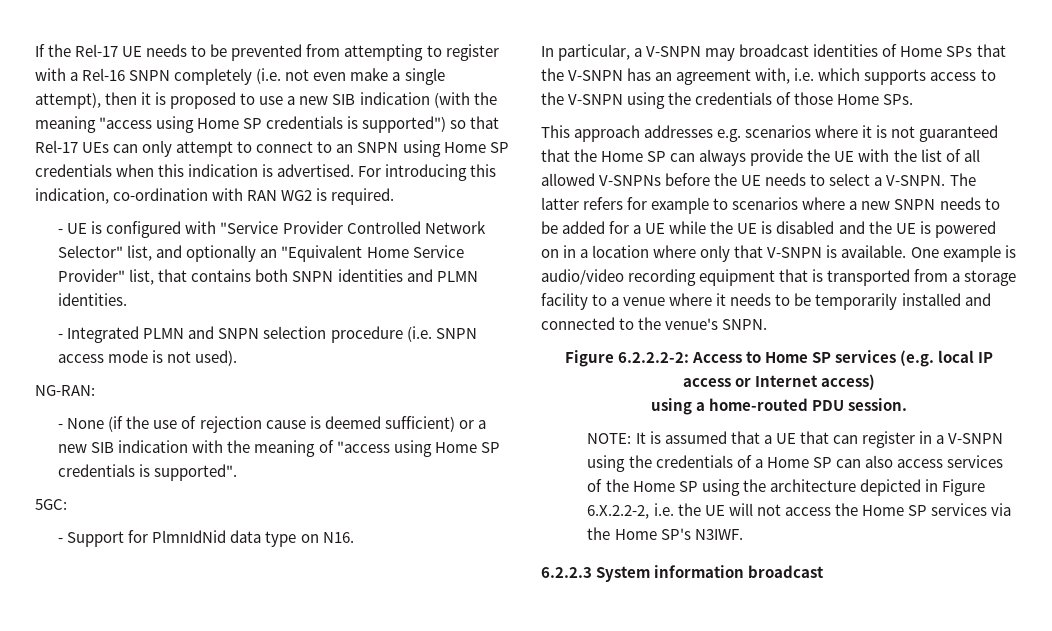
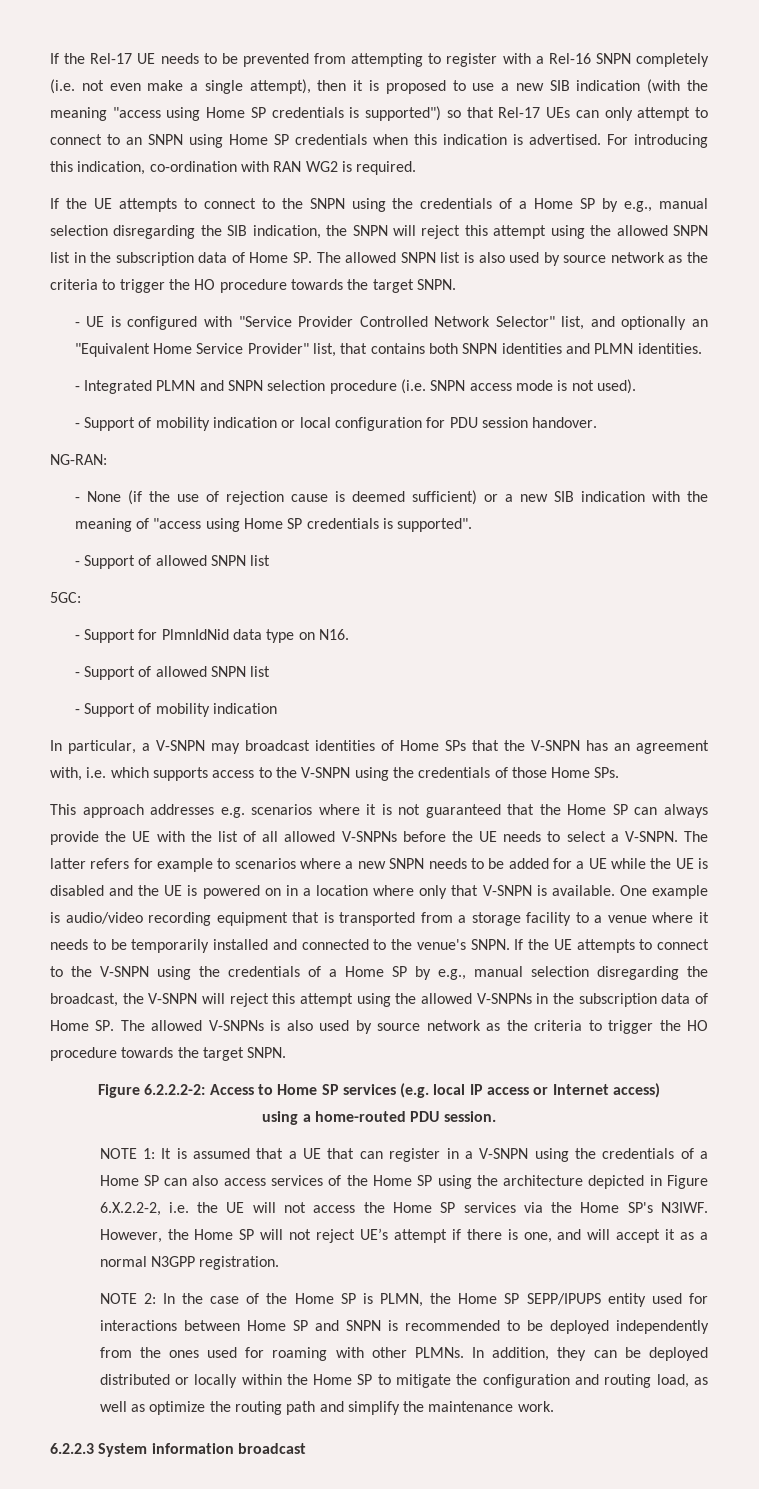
+ If the UE attempts to connect to the SNPN using the credentials of a Home SP by e.g., manual selection disregarding the SIB indication, the SNPN will reject this attempt using the allowed SNPN list in the subscription data of Home SP. The allowed SNPN list is also used by source network as the criteria to trigger the HO procedure towards the target SNPN.
+ - Support of mobility indication or local configuration for PDU session handover.
  - None (if the use of rejection cause is deemed sufficient) or a new SIB indication with the meaning of "access using Home SP credentials is supported".
+ - Support of allowed SNPN list
  - Support for PlmnIdNid data type on N16.
+ - Support of allowed SNPN list
+ - Support of mobility indication
+ If the UE attempts to connect to the V-SNPN using the credentials of a Home SP by e.g., manual selection disregarding the broadcast, the V-SNPN will reject this attempt using the allowed V-SNPNs in the subscription data of Home SP. The allowed V-SNPNs is also used by source network as the criteria to trigger the HO procedure towards the target SNPN.
- NOTE: It is assumed that a UE that can register in a V-SNPN using the credentials of a Home SP can also access services of the Home SP using the architecture depicted in Figure 6.X.2.2-2, i.e. the UE will not access the Home SP services via the Home SP's N3IWF.
+ NOTE 1: It is assumed that a UE that can register in a V-SNPN using the credentials of a Home SP can also access services of the Home SP using the architecture depicted in Figure 6.X.2.2-2, i.e. the UE will not access the Home SP services via the Home SP's N3IWF. However, the Home SP will not reject UE’s attempt if there is one, and will accept it as a normal N3GPP registration.
+ NOTE 2: In the case of the Home SP is PLMN, the Home SP SEPP/IPUPS entity used for interactions between Home SP and SNPN is recommended to be deployed independently from the ones used for roaming with other PLMNs. In addition, they can be deployed distributed or locally within the Home SP to mitigate the configuration and routing load, as well as optimize the routing path and simplify the maintenance work.

